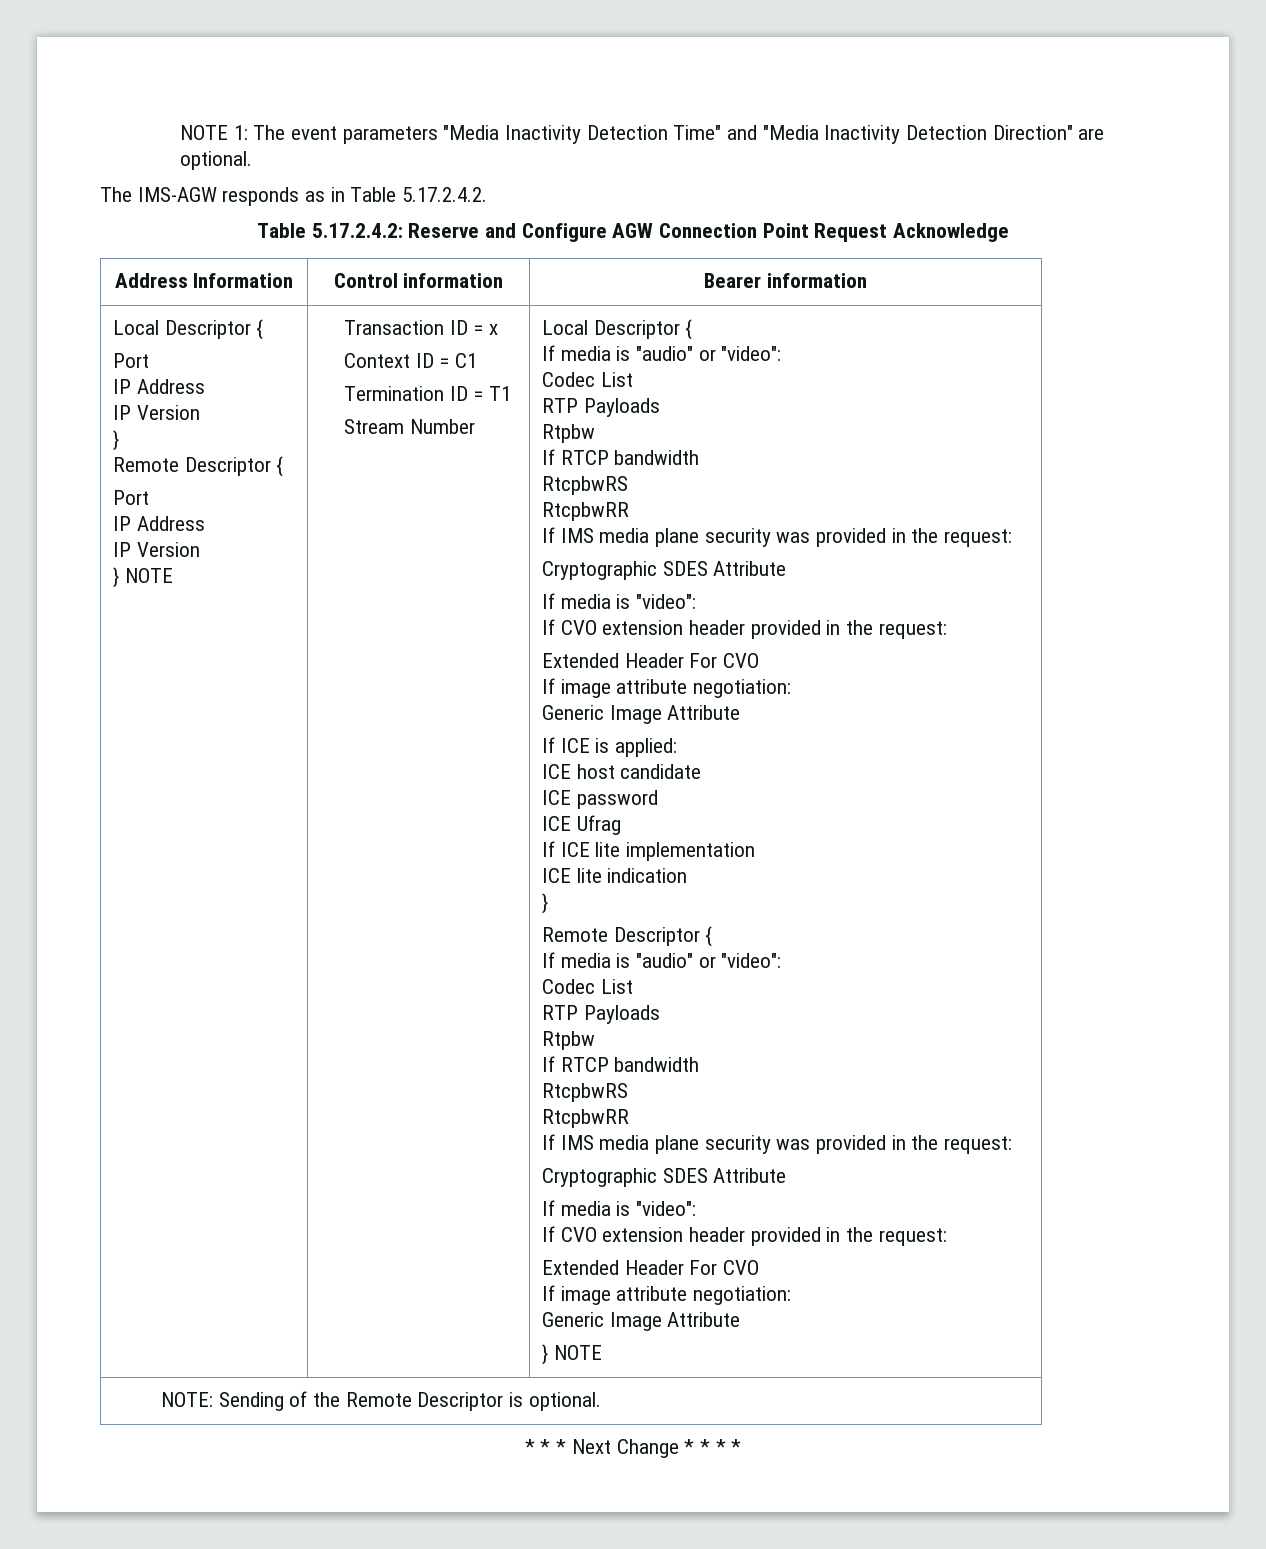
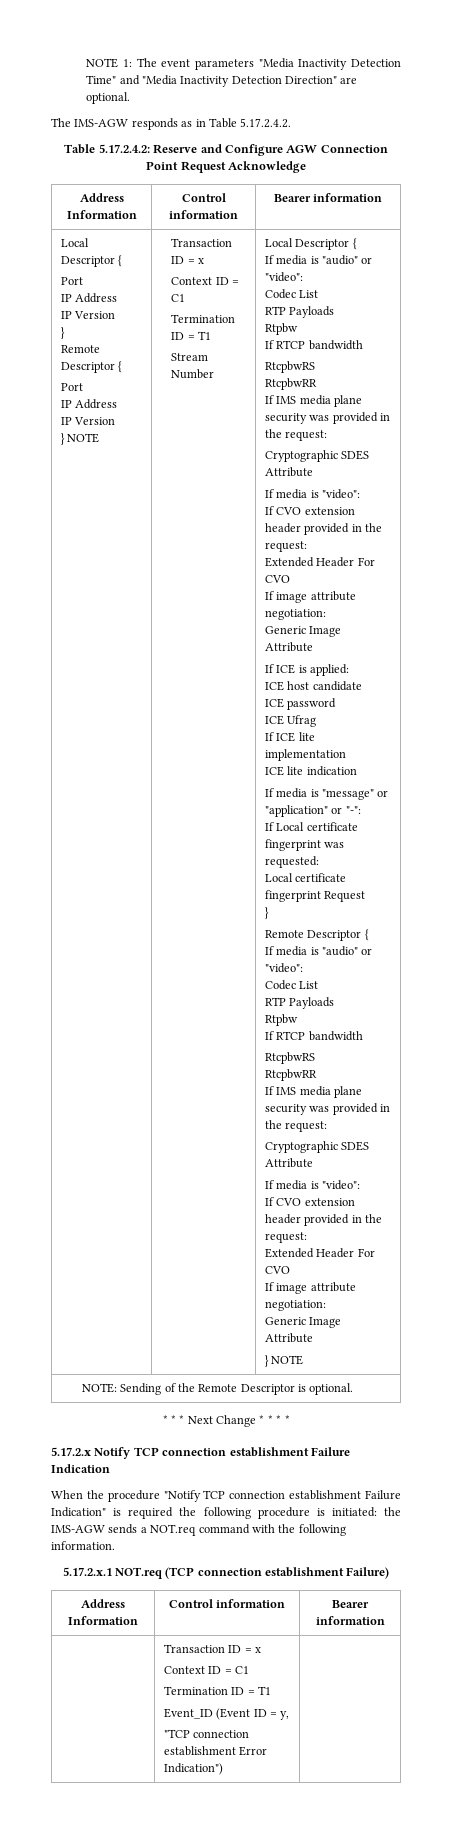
+ If media is "message" or "application" or "-":
+ If Local certificate fingerprint was requested:
+ Local certificate fingerprint Request
+ 5.17.2.x Notify TCP connection establishment Failure Indication
+ When the procedure "Notify TCP connection establishment Failure Indication" is required the following procedure is initiated: the IMS-AGW sends a NOT.req command with the following information.
+ 5.17.2.x.1 NOT.req (TCP connection establishment Failure)
+ Address Information | Control information | Bearer information
+ | Transaction ID = x
+ Context ID = C1
+ Termination ID = T1
+ Event_ID (Event ID = y,
+ "TCP connection establishment Error Indication") |

